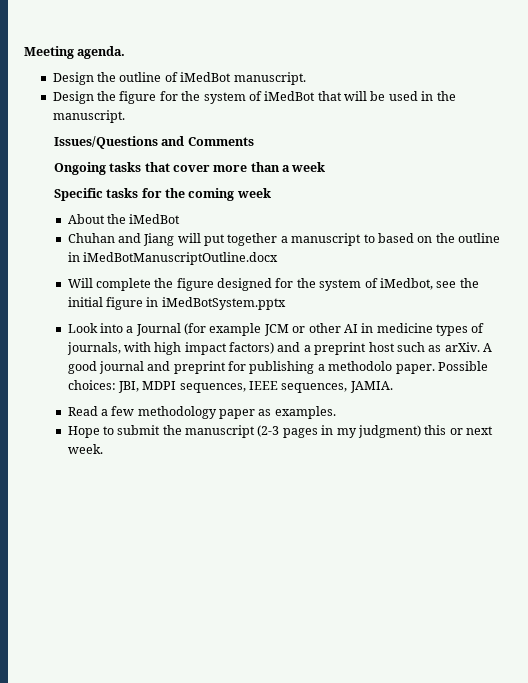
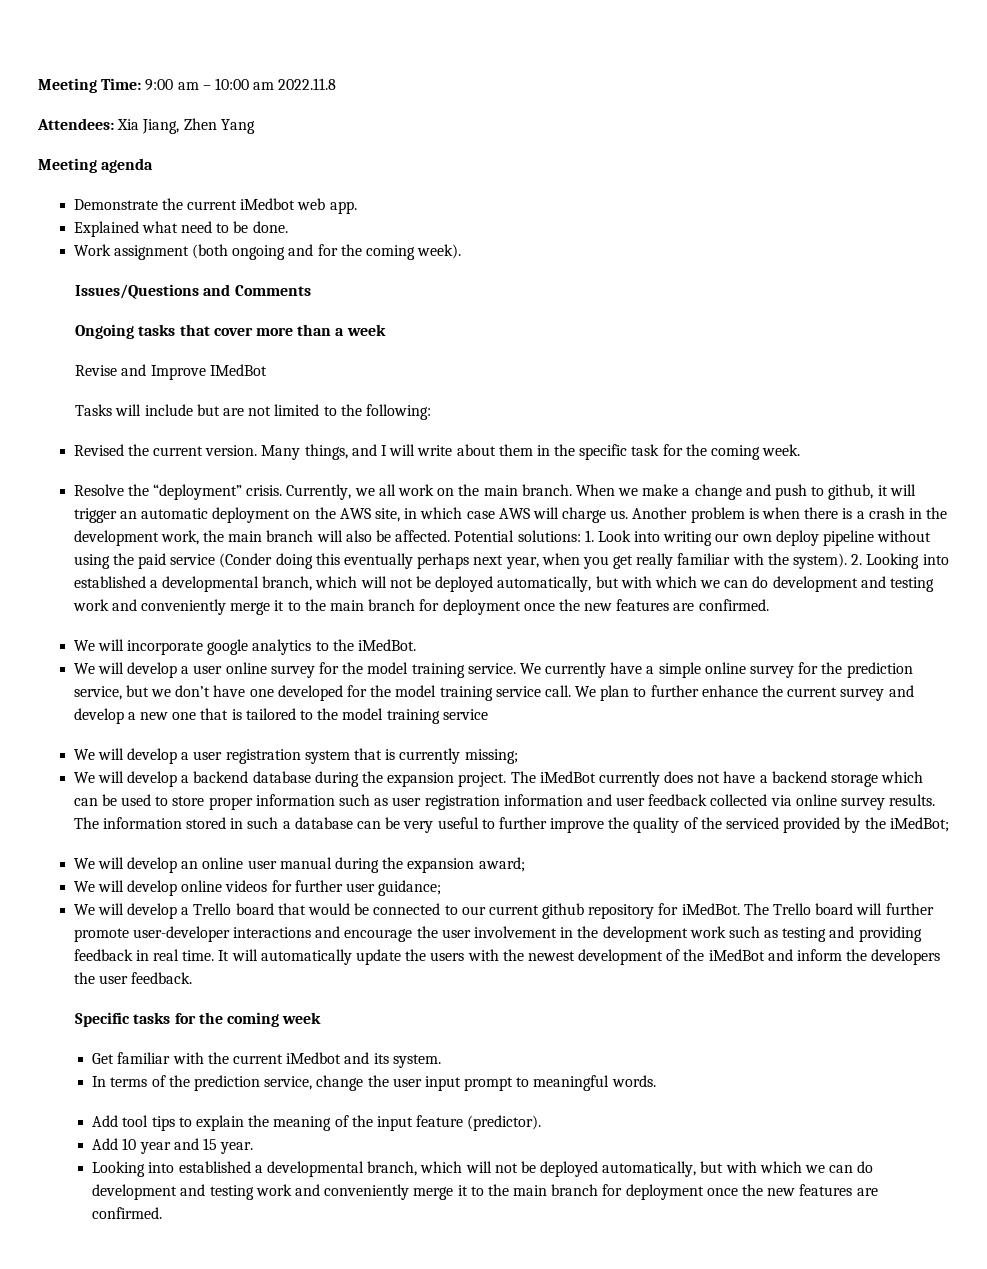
- Meeting agenda.
- Design the outline of iMedBot manuscript.
- Design the figure for the system of iMedBot that will be used in the manuscript.
+ Meeting Time: 9:00 am – 10:00 am 2022.11.8
+ Attendees: Xia Jiang, Zhen Yang
+ Meeting agenda
+ Demonstrate the current iMedbot web app.
+ Explained what need to be done.
+ Work assignment (both ongoing and for the coming week).
+ Revise and Improve IMedBot
+ Tasks will include but are not limited to the following:
+ Revised the current version. Many things, and I will write about them in the specific task for the coming week.
+ Resolve the “deployment” crisis. Currently, we all work on the main branch. When we make a change and push to github, it will trigger an automatic deployment on the AWS site, in which case AWS will charge us. Another problem is when there is a crash in the development work, the main branch will also be affected. Potential solutions: 1. Look into writing our own deploy pipeline without using the paid service (Conder doing this eventually perhaps next year, when you get really familiar with the system). 2. Looking into established a developmental branch, which will not be deployed automatically, but with which we can do development and testing work and conveniently merge it to the main branch for deployment once the new features are confirmed.
+ We will incorporate google analytics to the iMedBot.
+ We will develop a user online survey for the model training service. We currently have a simple online survey for the prediction service, but we don’t have one developed for the model training service call. We plan to further enhance the current survey and develop a new one that is tailored to the model training service
+ We will develop a user registration system that is currently missing;
+ We will develop a backend database during the expansion project. The iMedBot currently does not have a backend storage which can be used to store proper information such as user registration information and user feedback collected via online survey results. The information stored in such a database can be very useful to further improve the quality of the serviced provided by the iMedBot;
+ We will develop an online user manual during the expansion award;
+ We will develop online videos for further user guidance;
+ We will develop a Trello board that would be connected to our current github repository for iMedBot. The Trello board will further promote user-developer interactions and encourage the user involvement in the development work such as testing and providing feedback in real time. It will automatically update the users with the newest development of the iMedBot and inform the developers the user feedback.
- About the iMedBot
- Chuhan and Jiang will put together a manuscript to based on the outline in iMedBotManuscriptOutline.docx
- Will complete the figure designed for the system of iMedbot, see the initial figure in iMedBotSystem.pptx
- Look into a Journal (for example JCM or other AI in medicine types of journals, with high impact factors) and a preprint host such as arXiv. A good journal and preprint for publishing a methodolo paper. Possible choices: JBI, MDPI sequences, IEEE sequences, JAMIA.
- Read a few methodology paper as examples.
- Hope to submit the manuscript (2-3 pages in my judgment) this or next week.
+ Get familiar with the current iMedbot and its system.
+ In terms of the prediction service, change the user input prompt to meaningful words.
+ Add tool tips to explain the meaning of the input feature (predictor).
+ Add 10 year and 15 year.
+ Looking into established a developmental branch, which will not be deployed automatically, but with which we can do development and testing work and conveniently merge it to the main branch for deployment once the new features are confirmed.

